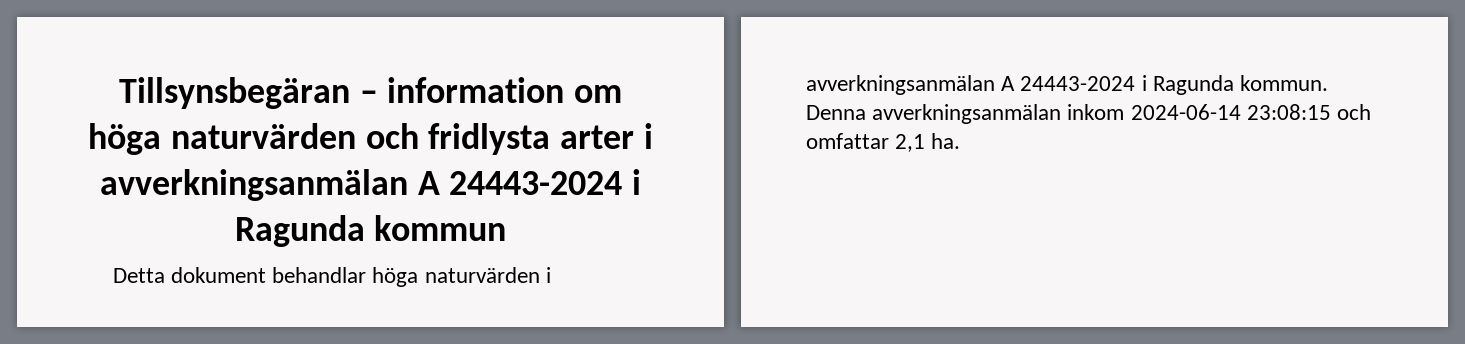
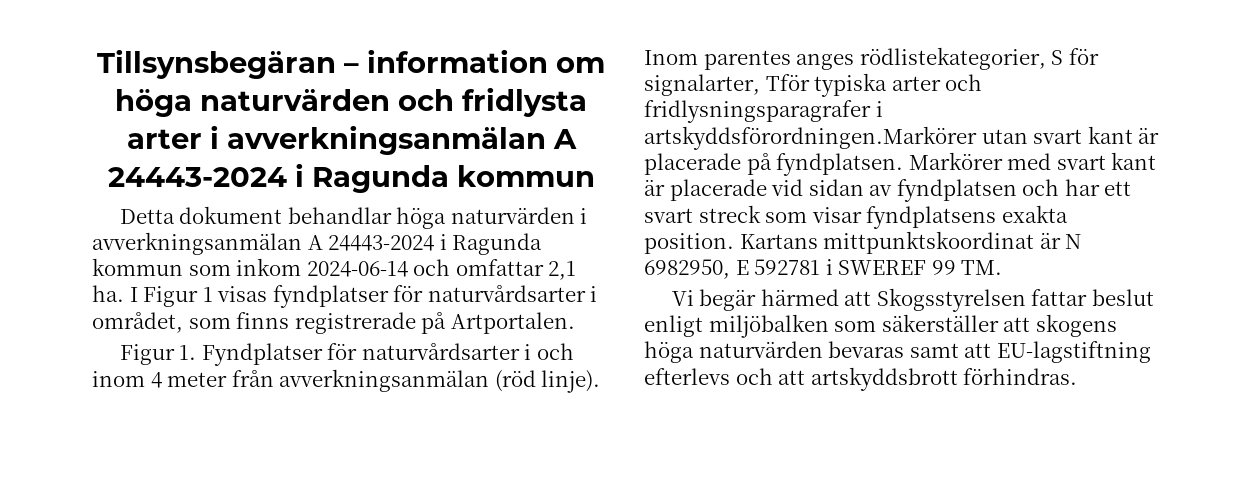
- Detta dokument behandlar höga naturvärden i avverkningsanmälan A 24443-2024 i Ragunda kommun. Denna avverkningsanmälan inkom 2024-06-14 23:08:15 och omfattar 2,1 ha.
+ Detta dokument behandlar höga naturvärden i avverkningsanmälan A 24443-2024 i Ragunda kommun som inkom 2024-06-14 och omfattar 2,1 ha.
+ I Figur 1 visas fyndplatser för naturvårdsarter i området, som finns registrerade på Artportalen.
+ Figur 1. Fyndplatser för naturvårdsarter i och inom 4 meter från avverkningsanmälan (röd linje). Inom parentes anges rödlistekategorier, S för signalarter, Tför typiska arter och fridlysningsparagrafer i artskyddsförordningen.Markörer utan svart kant är placerade på fyndplatsen. Markörer med svart kant är placerade vid sidan av fyndplatsen och har ett svart streck som visar fyndplatsens exakta position. Kartans mittpunktskoordinat är N 6982950, E 592781 i SWEREF 99 TM.
+ Vi begär härmed att Skogsstyrelsen fattar beslut enligt miljöbalken som säkerställer att skogens höga naturvärden bevaras samt att EU-lagstiftning efterlevs och att artskyddsbrott förhindras.

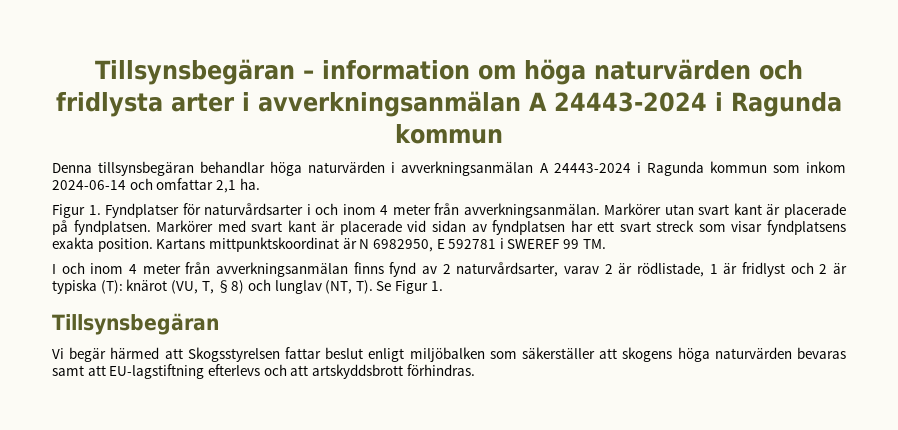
- Detta dokument behandlar höga naturvärden i avverkningsanmälan A 24443-2024 i Ragunda kommun som inkom 2024-06-14 och omfattar 2,1 ha. I Figur 1 visas fyndplatser för naturvårdsarter i området, som finns registrerade på Artportalen.
+ Denna tillsynsbegäran behandlar höga naturvärden i avverkningsanmälan A 24443-2024 i Ragunda kommun som inkom 2024-06-14 och omfattar 2,1 ha.
- Figur 1. Fyndplatser för naturvårdsarter i och inom 4 meter från avverkningsanmälan (röd linje). Inom parentes anges rödlistekategorier, S för signalarter, Tför typiska arter och fridlysningsparagrafer i artskyddsförordningen.Markörer utan svart kant är placerade på fyndplatsen.
+ Figur 1. Fyndplatser för naturvårdsarter i och inom 4 meter från avverkningsanmälan. Markörer utan svart kant är placerade på fyndplatsen.
- Markörer med svart kant är placerade vid sidan av fyndplatsen och har ett svart streck som visar fyndplatsens exakta position.
+ Markörer med svart kant är placerade vid sidan av fyndplatsen har ett svart streck som visar fyndplatsens exakta position.
+ I och inom 4 meter från avverkningsanmälan finns fynd av 2 naturvårdsarter, varav 2 är rödlistade, 1 är fridlyst och 2 är typiska (T): knärot (VU, T, §8) och lunglav (NT, T). Se Figur 1.
+ Tillsynsbegäran

